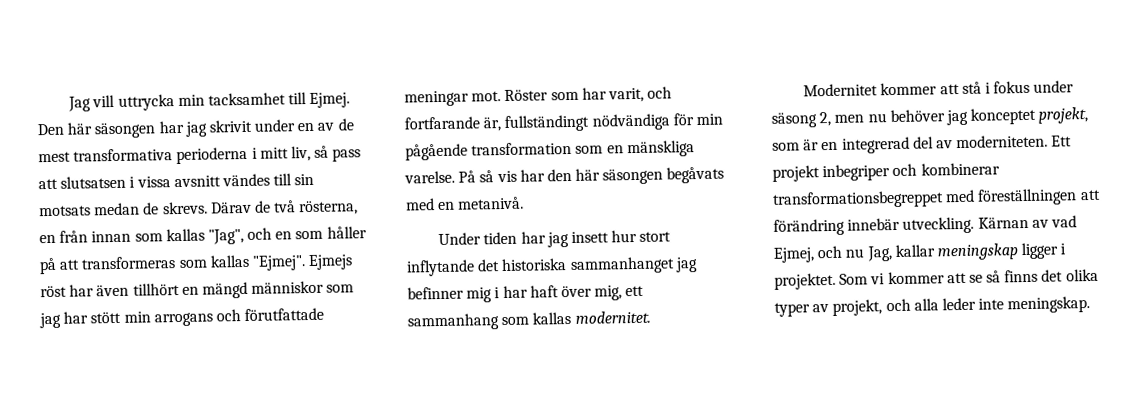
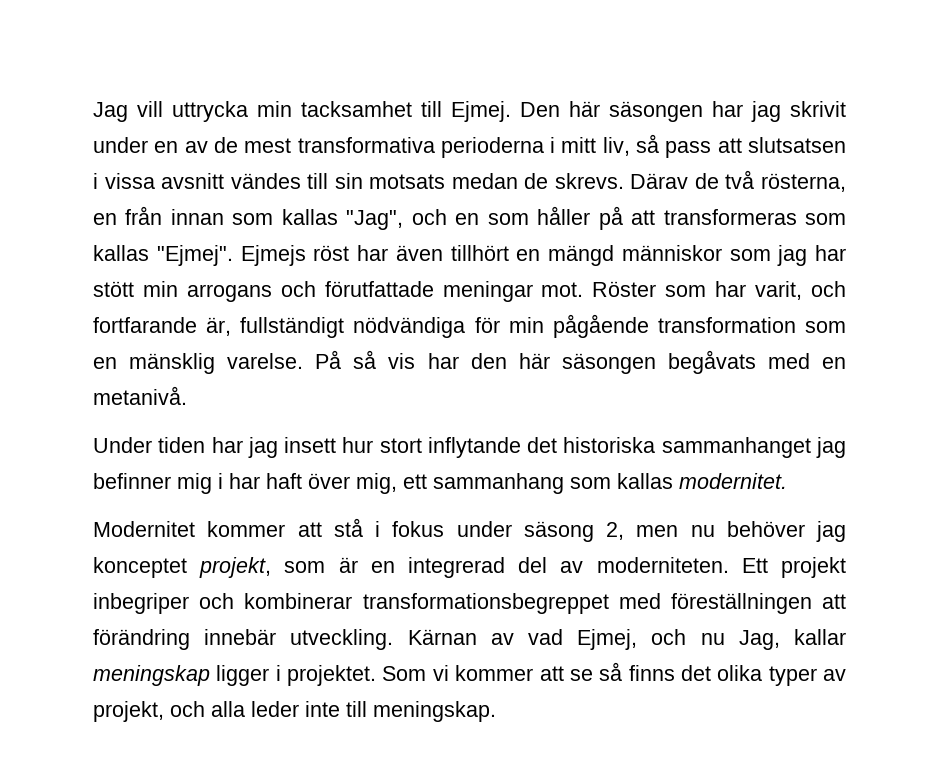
- Röster som har varit, och fortfarande är, fullständingt nödvändiga för min pågående transformation som en mänskliga varelse.
+ Röster som har varit, och fortfarande är, fullständigt nödvändiga för min pågående transformation som en mänsklig varelse.
- Som vi kommer att se så finns det olika typer av projekt, och alla leder inte meningskap.
+ Som vi kommer att se så finns det olika typer av projekt, och alla leder inte till meningskap.

